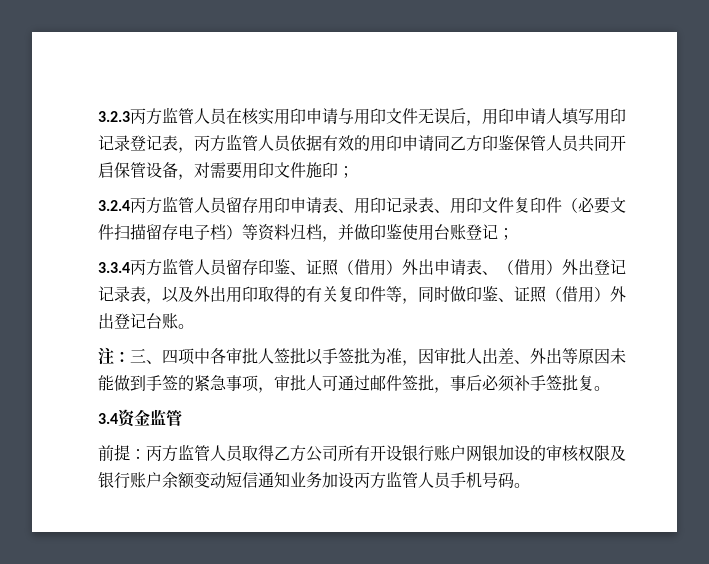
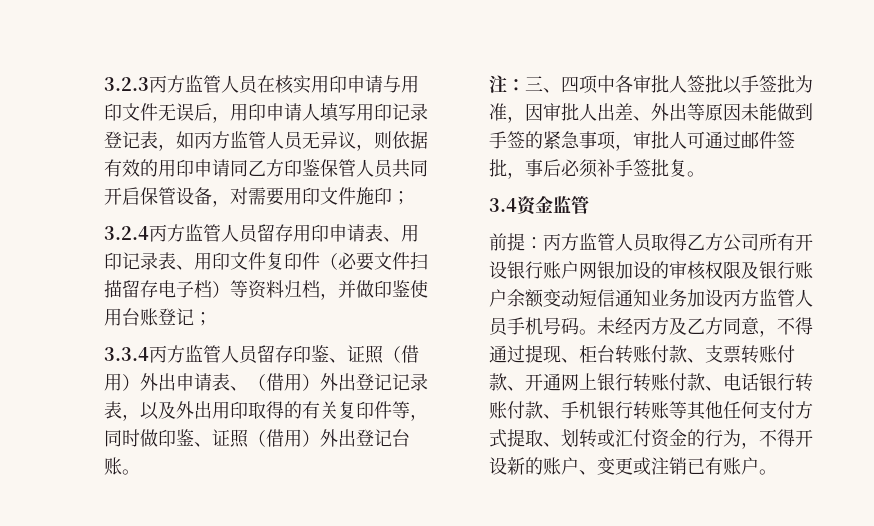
- 3.2.3丙方监管人员在核实用印申请与用印文件无误后，用印申请人填写用印记录登记表，丙方监管人员依据有效的用印申请同乙方印鉴保管人员共同开启保管设备，对需要用印文件施印；
+ 3.2.3丙方监管人员在核实用印申请与用印文件无误后，用印申请人填写用印记录登记表，如丙方监管人员无异议，则依据有效的用印申请同乙方印鉴保管人员共同开启保管设备，对需要用印文件施印；
+ 未经丙方及乙方同意，不得通过提现、柜台转账付款、支票转账付款、开通网上银行转账付款、电话银行转账付款、手机银行转账等其他任何支付方式提取、划转或汇付资金的行为，不得开设新的账户、变更或注销已有账户。

